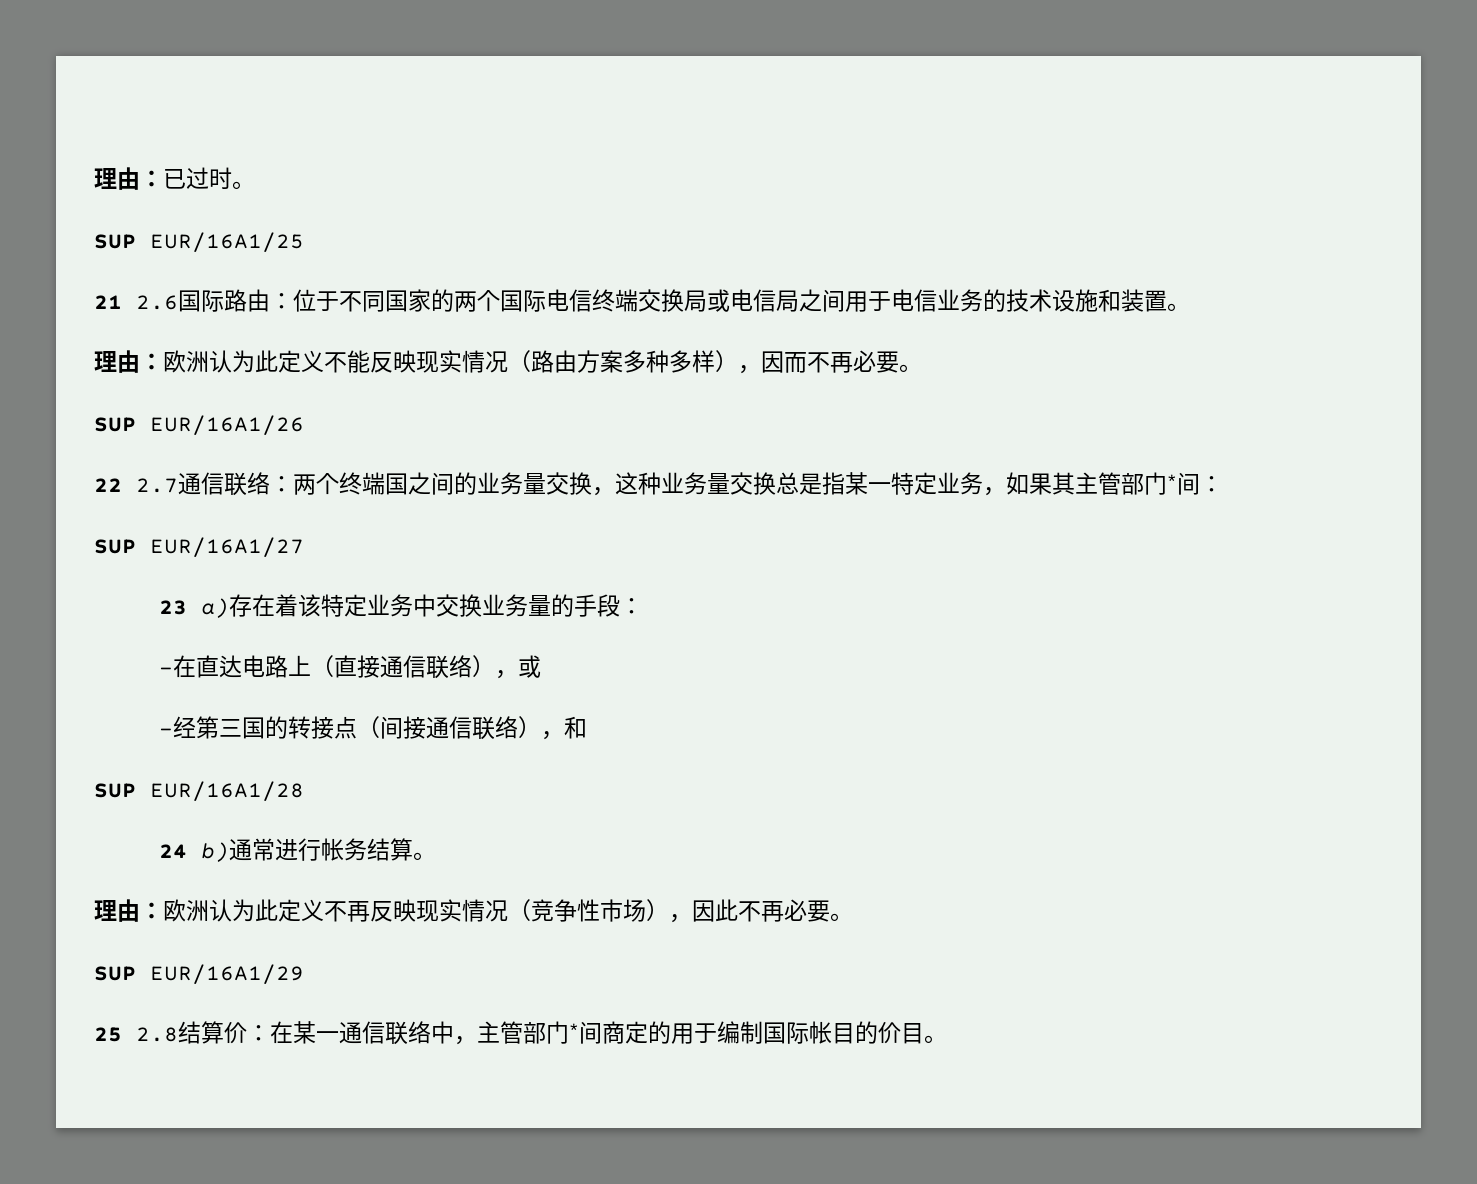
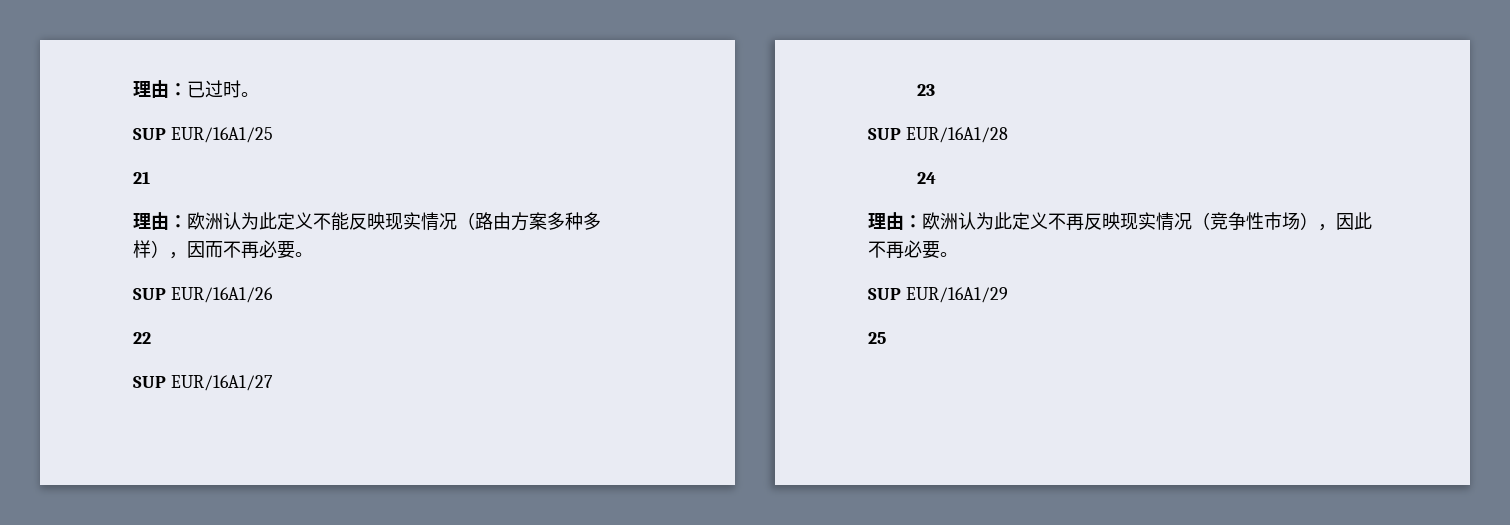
- 21 2.6国际路由：位于不同国家的两个国际电信终端交换局或电信局之间用于电信业务的技术设施和装置。
+ 21
- 22 2.7通信联络：两个终端国之间的业务量交换，这种业务量交换总是指某一特定业务，如果其主管部门*间：
+ 22
  SUP EUR/16A1/27
- 23 a)存在着该特定业务中交换业务量的手段：
- –在直达电路上（直接通信联络），或
- –经第三国的转接点（间接通信联络），和
+ 23
  SUP EUR/16A1/28
- 24 b)通常进行帐务结算。
+ 24
- 25 2.8结算价：在某一通信联络中，主管部门*间商定的用于编制国际帐目的价目。
+ 25

